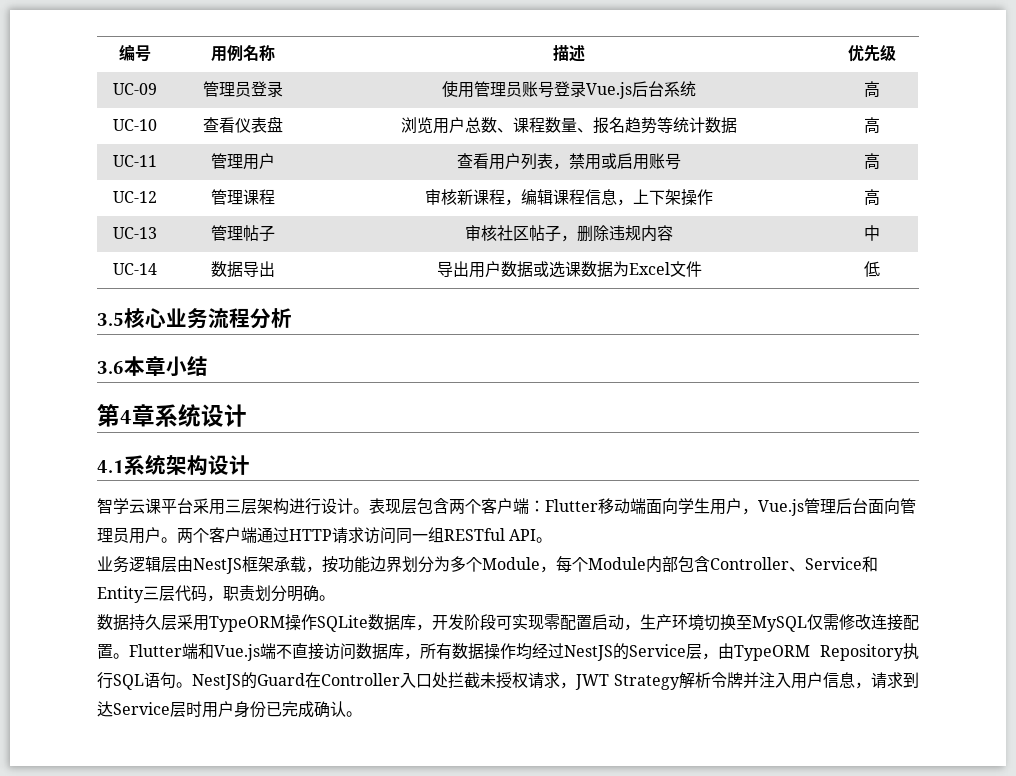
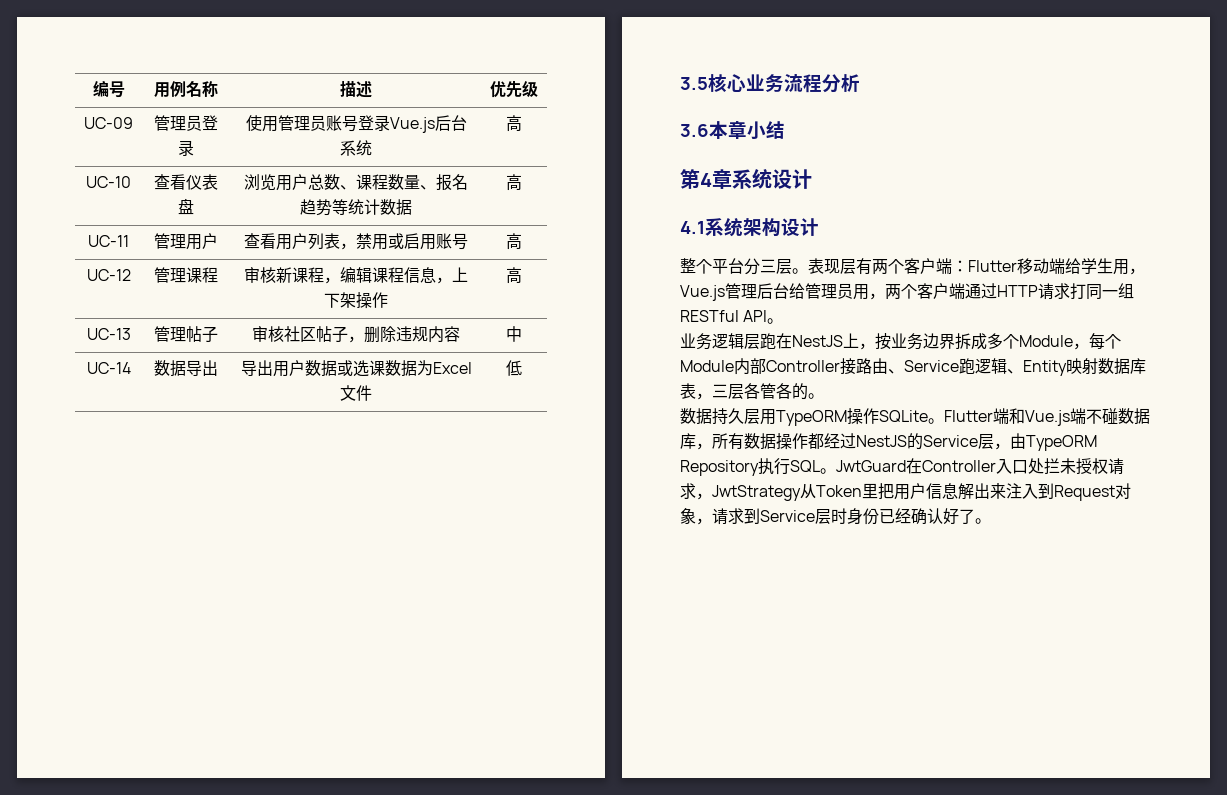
- 智学云课平台采用三层架构进行设计。
+ 整个平台分三层。
- 表现层包含两个客户端：Flutter移动端面向学生用户，Vue.js管理后台面向管理员用户。两个客户端通过HTTP请求访问同一组RESTful API。
+ 表现层有两个客户端：Flutter移动端给学生用，Vue.js管理后台给管理员用，两个客户端通过HTTP请求打同一组RESTful API。
- 业务逻辑层由NestJS框架承载，按功能边界划分为多个Module，每个Module内部包含Controller、Service和Entity三层代码，职责划分明确。
+ 业务逻辑层跑在NestJS上，按业务边界拆成多个Module，每个Module内部Controller接路由、Service跑逻辑、Entity映射数据库表，三层各管各的。
- 数据持久层采用TypeORM操作SQLite数据库，开发阶段可实现零配置启动，生产环境切换至MySQL仅需修改连接配置。
+ 数据持久层用TypeORM操作SQLite。
- Flutter端和Vue.js端不直接访问数据库，所有数据操作均经过NestJS的Service层，由TypeORM Repository执行SQL语句。NestJS的Guard在Controller入口处拦截未授权请求，JWT Strategy解析令牌并注入用户信息，请求到达Service层时用户身份已完成确认。
+ Flutter端和Vue.js端不碰数据库，所有数据操作都经过NestJS的Service层，由TypeORM Repository执行SQL。JwtGuard在Controller入口处拦未授权请求，JwtStrategy从Token里把用户信息解出来注入到Request对象，请求到Service层时身份已经确认好了。

